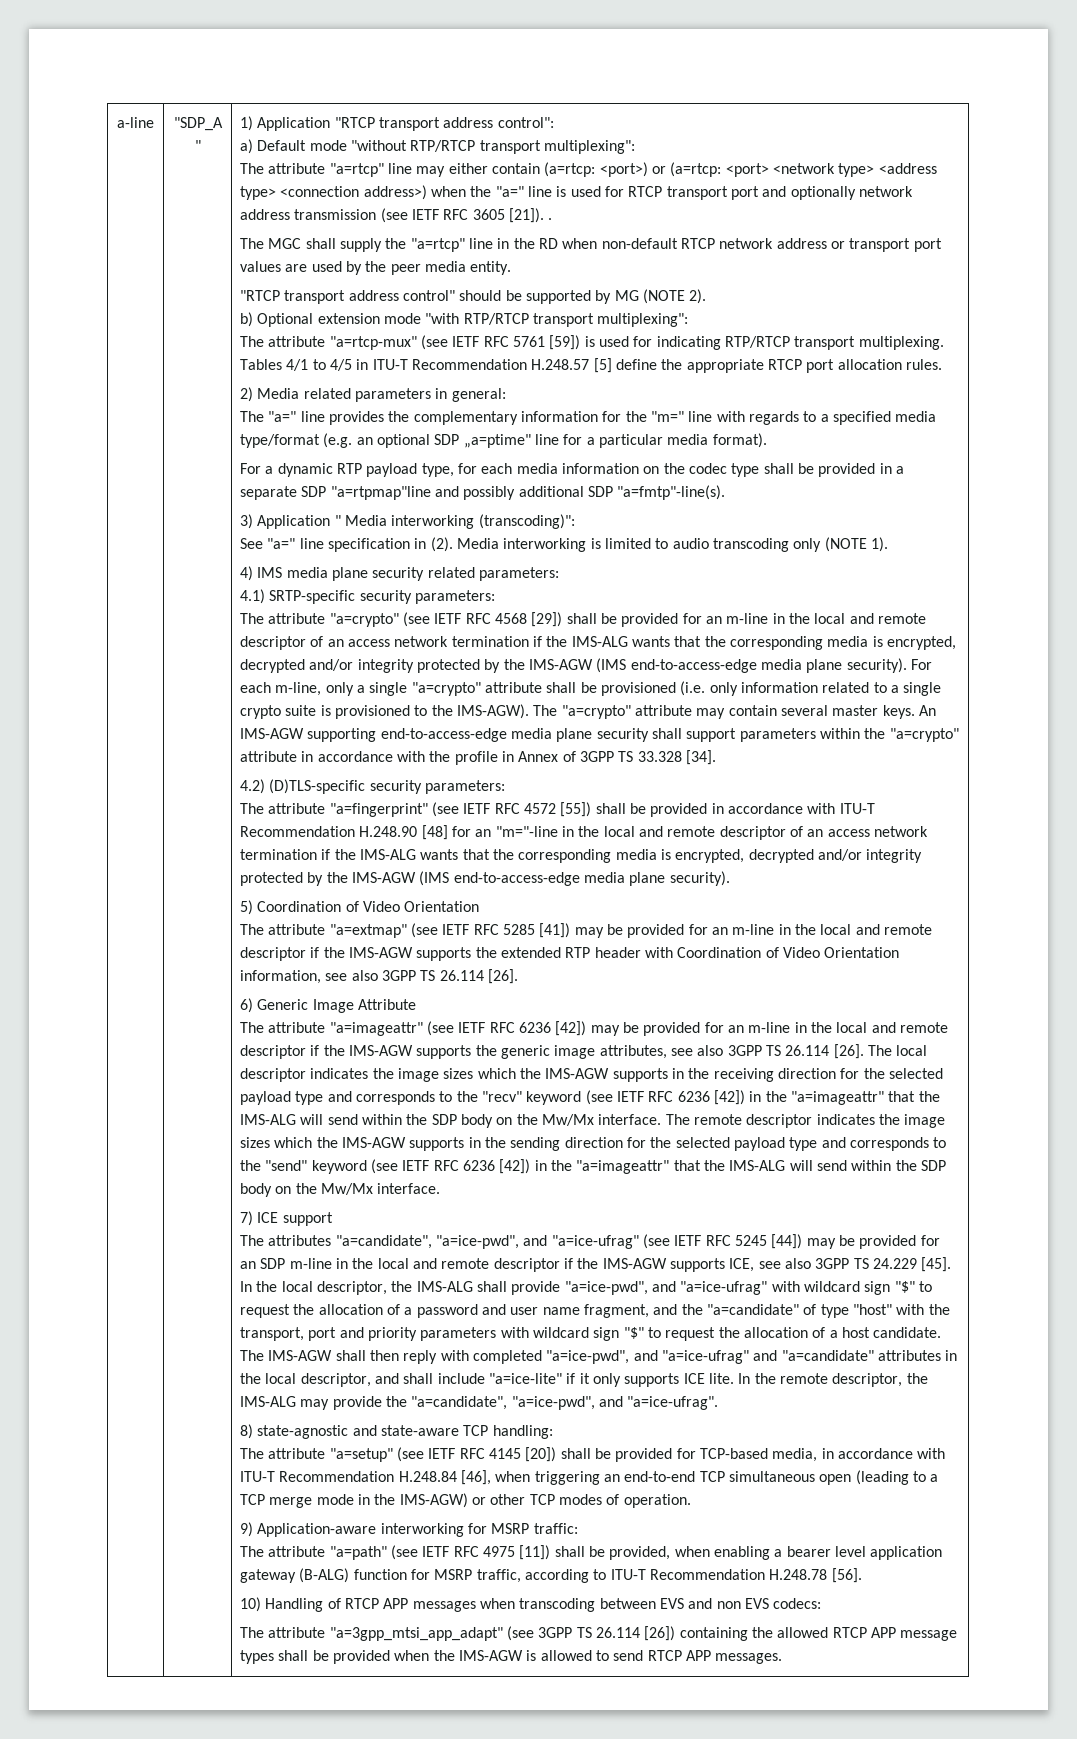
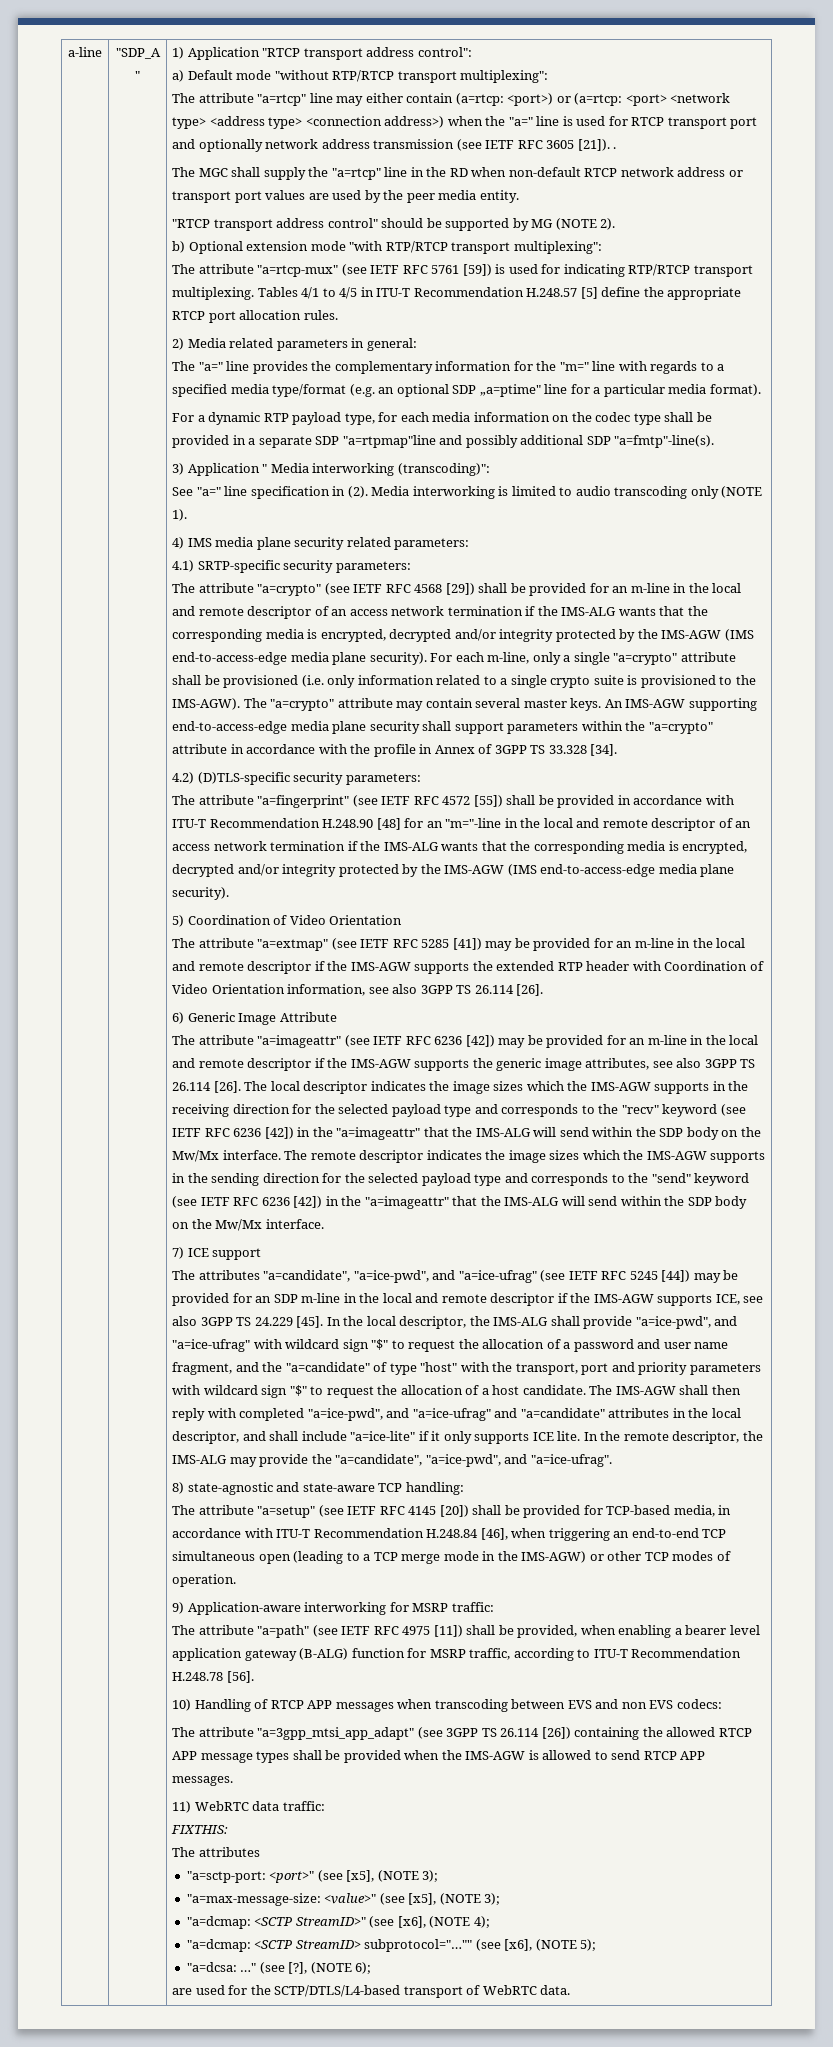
+ 11) WebRTC data traffic:
+ FIXTHIS:
+ The attributes
+ "a=sctp-port: <port>" (see [x5], (NOTE 3);
+ "a=max-message-size: <value>" (see [x5], (NOTE 3);
+ "a=dcmap: <SCTP StreamID>" (see [x6], (NOTE 4);
+ "a=dcmap: <SCTP StreamID> subprotocol="…"" (see [x6], (NOTE 5);
+ "a=dcsa: …" (see [?], (NOTE 6);
+ are used for the SCTP/DTLS/L4-based transport of WebRTC data.

